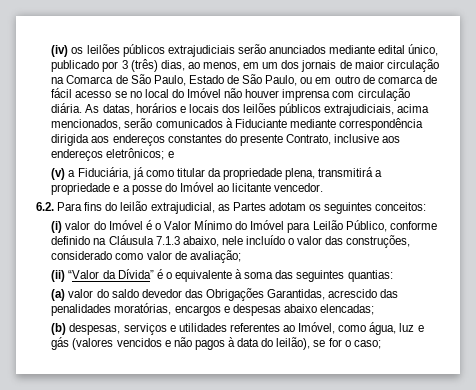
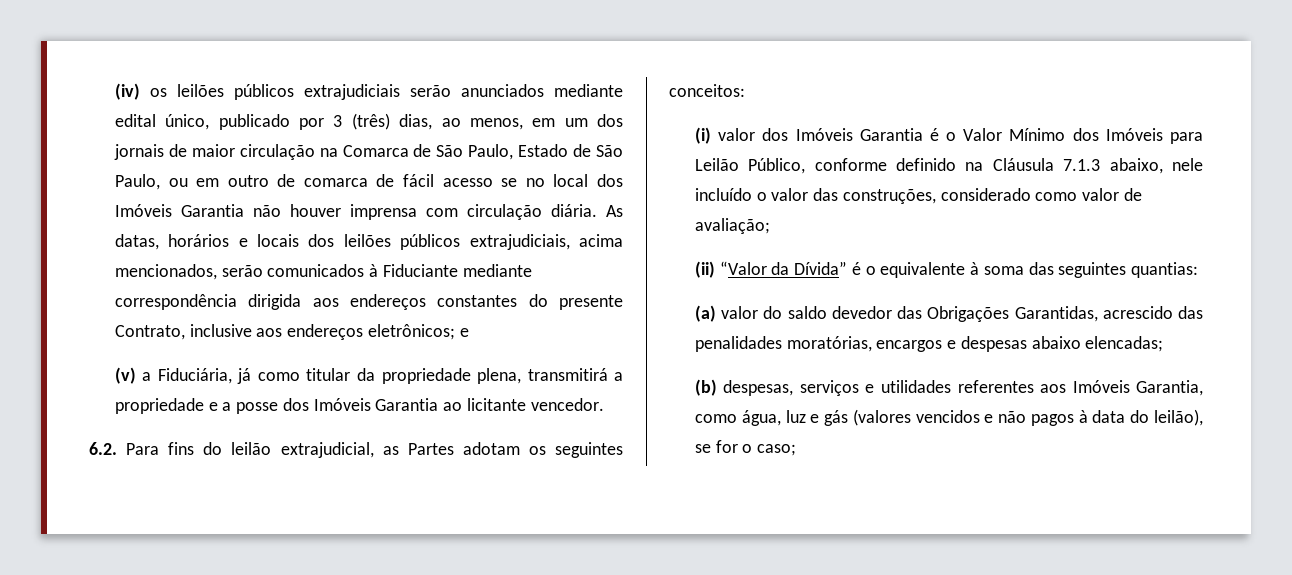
- (iv) os leilões públicos extrajudiciais serão anunciados mediante edital único, publicado por 3 (três) dias, ao menos, em um dos jornais de maior circulação na Comarca de São Paulo, Estado de São Paulo, ou em outro de comarca de fácil acesso se no local do Imóvel não houver imprensa com circulação diária.
+ (iv) os leilões públicos extrajudiciais serão anunciados mediante edital único, publicado por 3 (três) dias, ao menos, em um dos jornais de maior circulação na Comarca de São Paulo, Estado de São Paulo, ou em outro de comarca de fácil acesso se no local dos Imóveis Garantia não houver imprensa com circulação diária.
- (v) a Fiduciária, já como titular da propriedade plena, transmitirá a propriedade e a posse do Imóvel ao licitante vencedor.
+ (v) a Fiduciária, já como titular da propriedade plena, transmitirá a propriedade e a posse dos Imóveis Garantia ao licitante vencedor.
- (i) valor do Imóvel é o Valor Mínimo do Imóvel para Leilão Público, conforme definido na Cláusula 7.1.3 abaixo, nele incluído o valor das construções, considerado como valor de avaliação;
+ (i) valor dos Imóveis Garantia é o Valor Mínimo dos Imóveis para Leilão Público, conforme definido na Cláusula 7.1.3 abaixo, nele incluído o valor das construções, considerado como valor de avaliação;
- (b) despesas, serviços e utilidades referentes ao Imóvel, como água, luz e gás (valores vencidos e não pagos à data do leilão), se for o caso;
+ (b) despesas, serviços e utilidades referentes aos Imóveis Garantia, como água, luz e gás (valores vencidos e não pagos à data do leilão), se for o caso;

